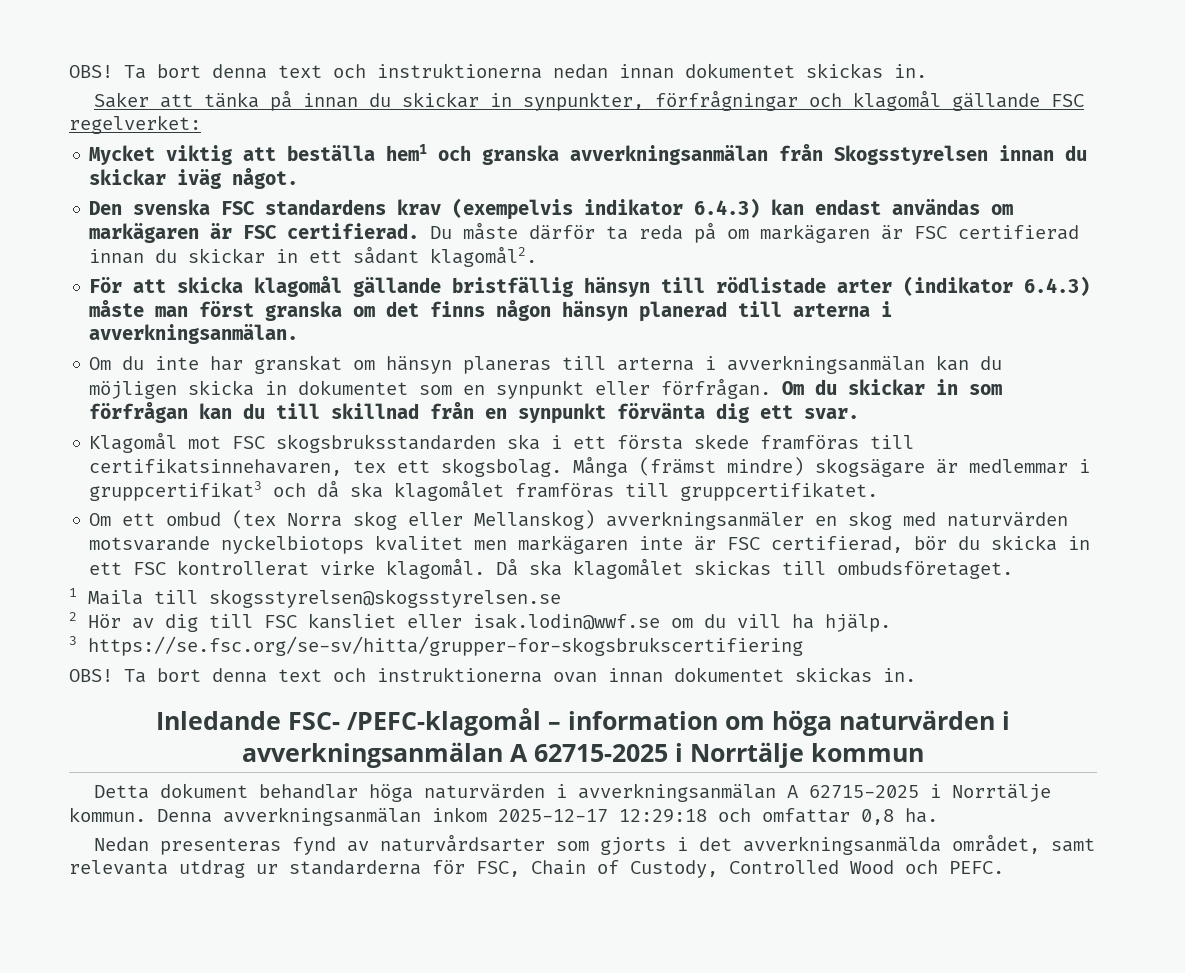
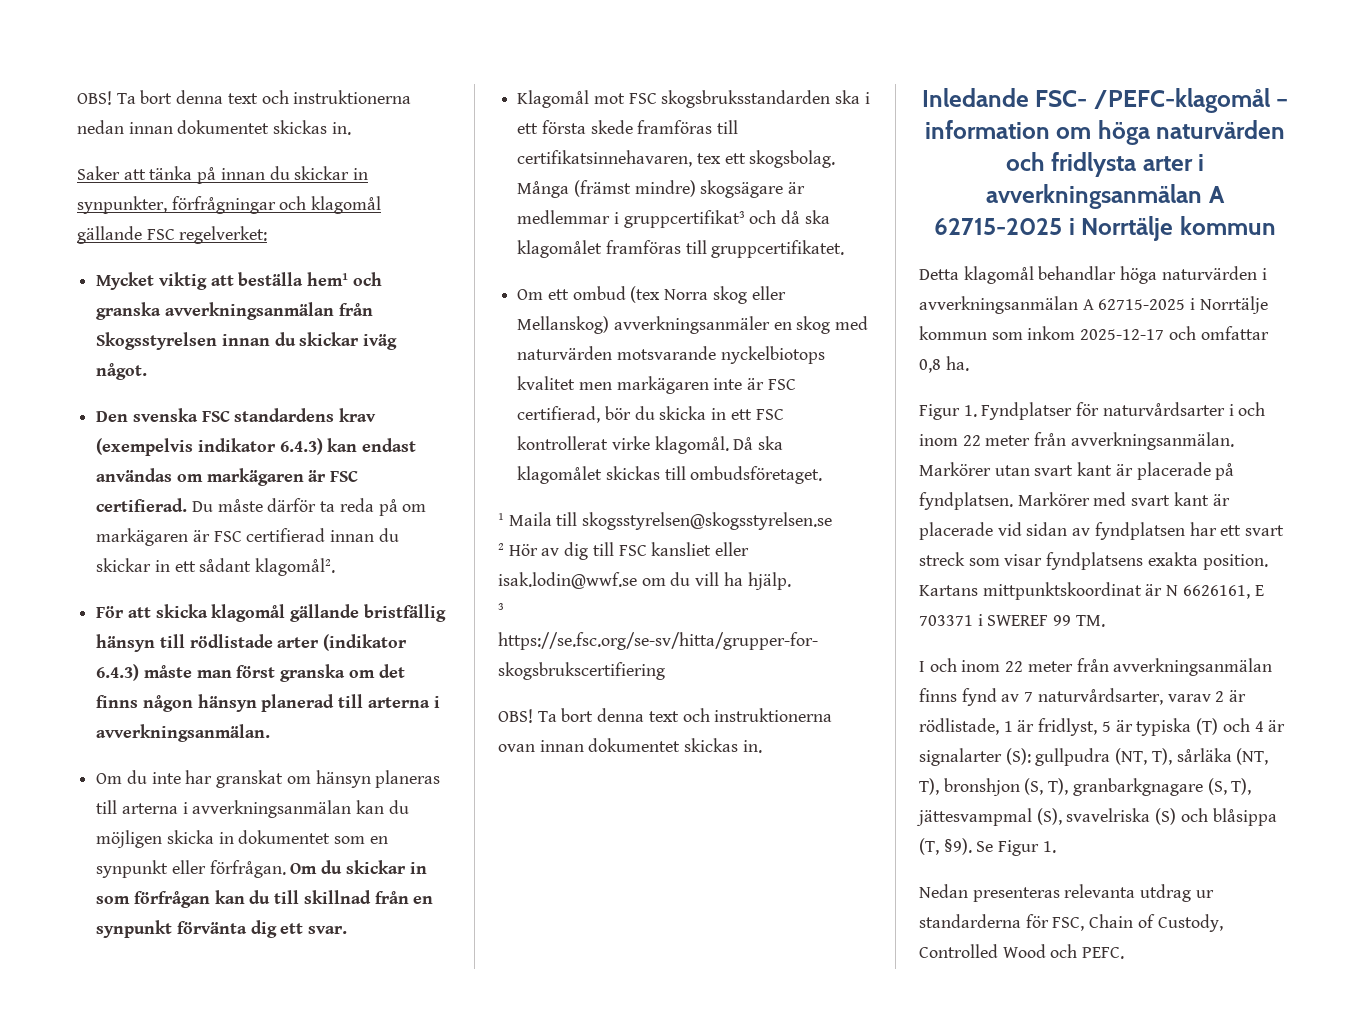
- Inledande FSC- /PEFC-klagomål – information om höga naturvärden i avverkningsanmälan A 62715-2025 i Norrtälje kommun
+ Inledande FSC- /PEFC-klagomål – information om höga naturvärden och fridlysta arter i avverkningsanmälan A 62715-2025 i Norrtälje kommun
- Detta dokument behandlar höga naturvärden i avverkningsanmälan A 62715-2025 i Norrtälje kommun. Denna avverkningsanmälan inkom 2025-12-17 12:29:18 och omfattar 0,8 ha.
+ Detta klagomål behandlar höga naturvärden i avverkningsanmälan A 62715-2025 i Norrtälje kommun som inkom 2025-12-17 och omfattar 0,8 ha.
- Nedan presenteras fynd av naturvårdsarter som gjorts i det avverkningsanmälda området, samt relevanta utdrag ur standarderna för FSC, Chain of Custody, Controlled Wood och PEFC.
+ Figur 1. Fyndplatser för naturvårdsarter i och inom 22 meter från avverkningsanmälan. Markörer utan svart kant är placerade på fyndplatsen. Markörer med svart kant är placerade vid sidan av fyndplatsen har ett svart streck som visar fyndplatsens exakta position. Kartans mittpunktskoordinat är N 6626161, E 703371 i SWEREF 99 TM.
+ I och inom 22 meter från avverkningsanmälan finns fynd av 7 naturvårdsarter, varav 2 är rödlistade, 1 är fridlyst, 5 är typiska (T) och 4 är signalarter (S): gullpudra (NT, T), sårläka (NT, T), bronshjon (S, T), granbarkgnagare (S, T), jättesvampmal (S), svavelriska (S) och blåsippa (T, §9). Se Figur 1.
+ Nedan presenteras relevanta utdrag ur standarderna för FSC, Chain of Custody, Controlled Wood och PEFC.

